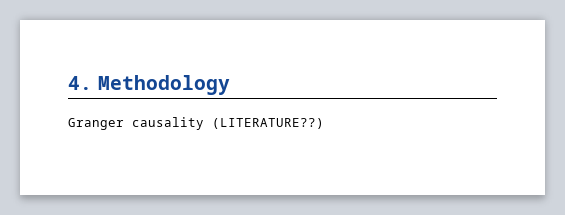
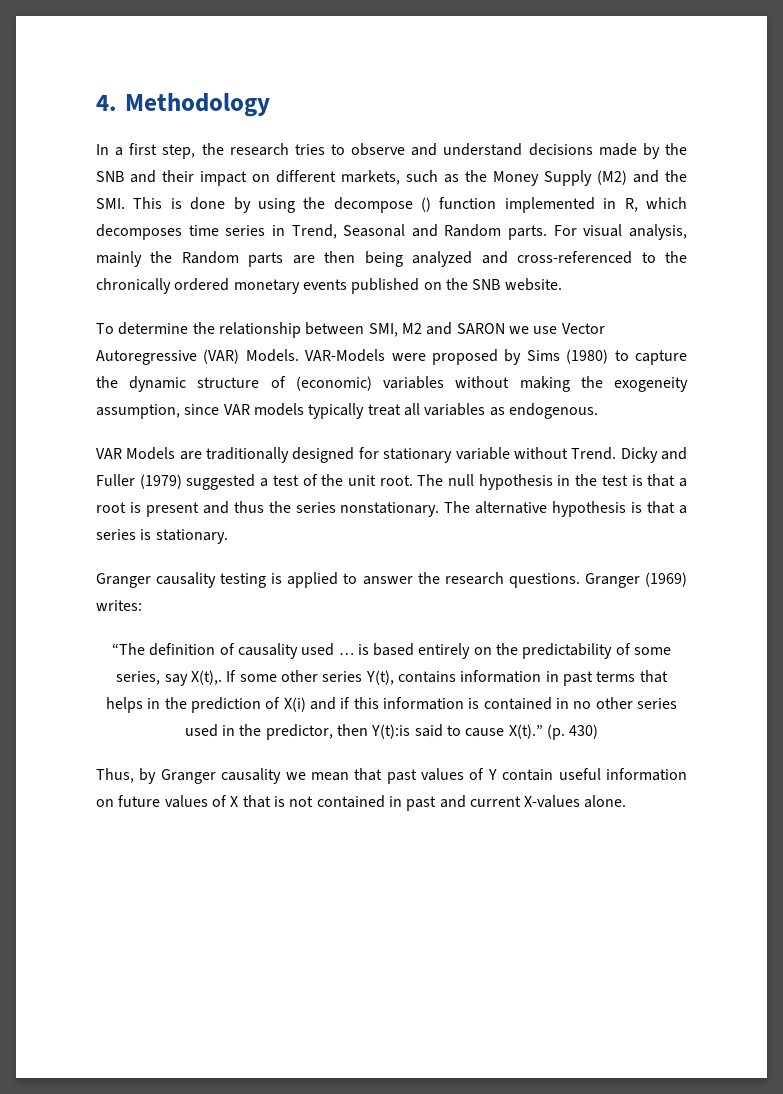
- Granger causality (LITERATURE??)
+ In a first step, the research tries to observe and understand decisions made by the SNB and their impact on different markets, such as the Money Supply (M2) and the SMI. This is done by using the decompose () function implemented in R, which decomposes time series in Trend, Seasonal and Random parts. For visual analysis, mainly the Random parts are then being analyzed and cross-referenced to the chronically ordered monetary events published on the SNB website.
+ To determine the relationship between SMI, M2 and SARON we use Vector Autoregressive (VAR) Models. VAR-Models were proposed by Sims (1980) to capture the dynamic structure of (economic) variables without making the exogeneity assumption, since VAR models typically treat all variables as endogenous.
+ VAR Models are traditionally designed for stationary variable without Trend. Dicky and Fuller (1979) suggested a test of the unit root. The null hypothesis in the test is that a root is present and thus the series nonstationary. The alternative hypothesis is that a series is stationary.
+ Granger causality testing is applied to answer the research questions. Granger (1969) writes:
+ “The definition of causality used … is based entirely on the predictability of some series, say X(t),. If some other series Y(t), contains information in past terms that helps in the prediction of X(i) and if this information is contained in no other series used in the predictor, then Y(t):is said to cause X(t).” (p. 430)
+ Thus, by Granger causality we mean that past values of Y contain useful information on future values of X that is not contained in past and current X-values alone.

